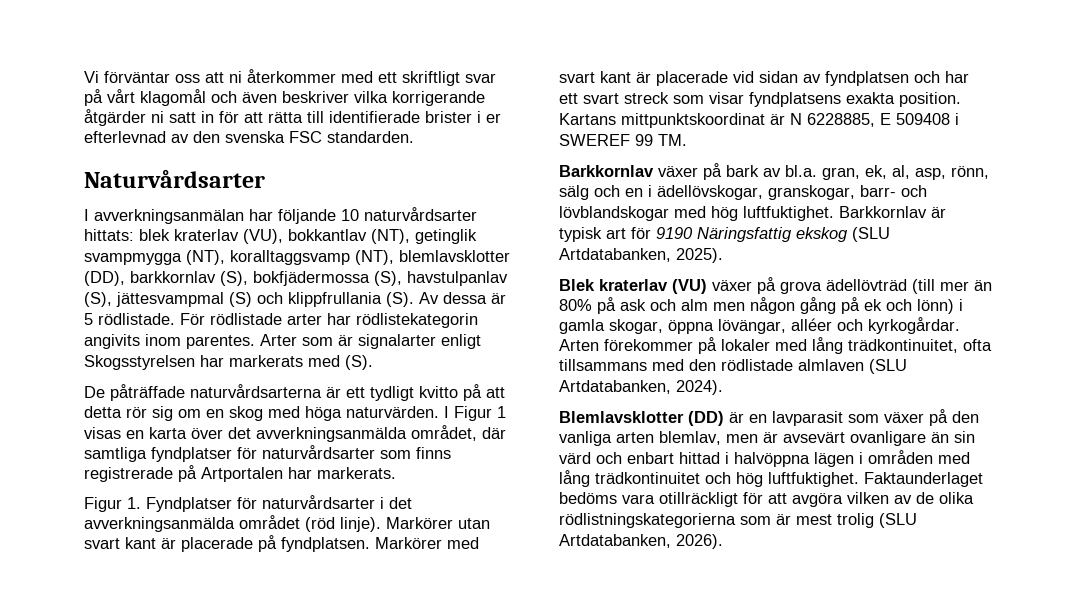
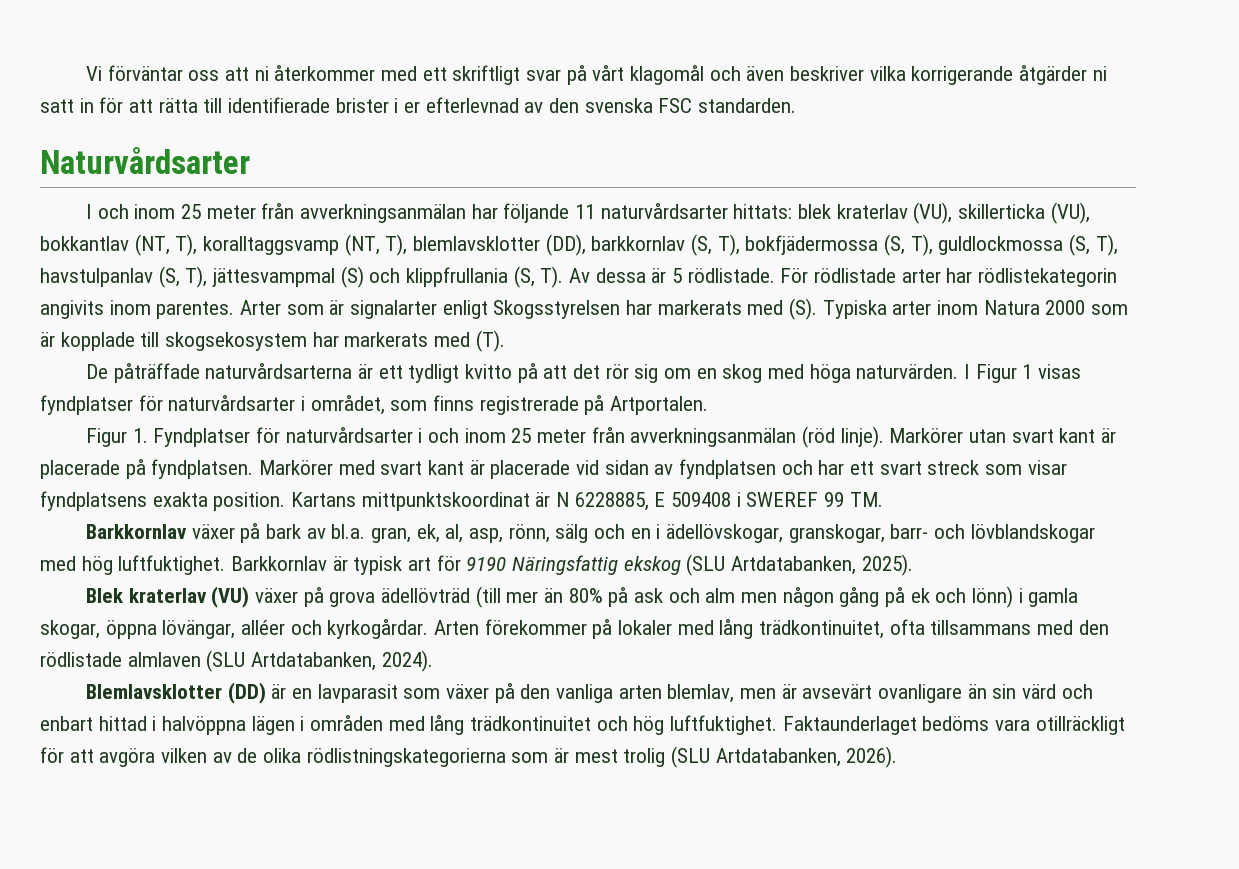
- I avverkningsanmälan har följande 10 naturvårdsarter hittats: blek kraterlav (VU), bokkantlav (NT), getinglik svampmygga (NT), koralltaggsvamp (NT), blemlavsklotter (DD), barkkornlav (S), bokfjädermossa (S), havstulpanlav (S), jättesvampmal (S) och klippfrullania (S). Av dessa är 5 rödlistade.
+ I och inom 25 meter från avverkningsanmälan har följande 11 naturvårdsarter hittats: blek kraterlav (VU), skillerticka (VU), bokkantlav (NT, T), koralltaggsvamp (NT, T), blemlavsklotter (DD), barkkornlav (S, T), bokfjädermossa (S, T), guldlockmossa (S, T), havstulpanlav (S, T), jättesvampmal (S) och klippfrullania (S, T). Av dessa är 5 rödlistade.
- Arter som är signalarter enligt Skogsstyrelsen har markerats med (S).
+ Arter som är signalarter enligt Skogsstyrelsen har markerats med (S). Typiska arter inom Natura 2000 som är kopplade till skogsekosystem har markerats med (T).
- De påträffade naturvårdsarterna är ett tydligt kvitto på att detta rör sig om en skog med höga naturvärden.
+ De påträffade naturvårdsarterna är ett tydligt kvitto på att det rör sig om en skog med höga naturvärden.
- I Figur 1 visas en karta över det avverkningsanmälda området, där samtliga fyndplatser för naturvårdsarter som finns registrerade på Artportalen har markerats.
+ I Figur 1 visas fyndplatser för naturvårdsarter i området, som finns registrerade på Artportalen.
- Figur 1. Fyndplatser för naturvårdsarter i det avverkningsanmälda området (röd linje).
+ Figur 1. Fyndplatser för naturvårdsarter i och inom 25 meter från avverkningsanmälan (röd linje).

